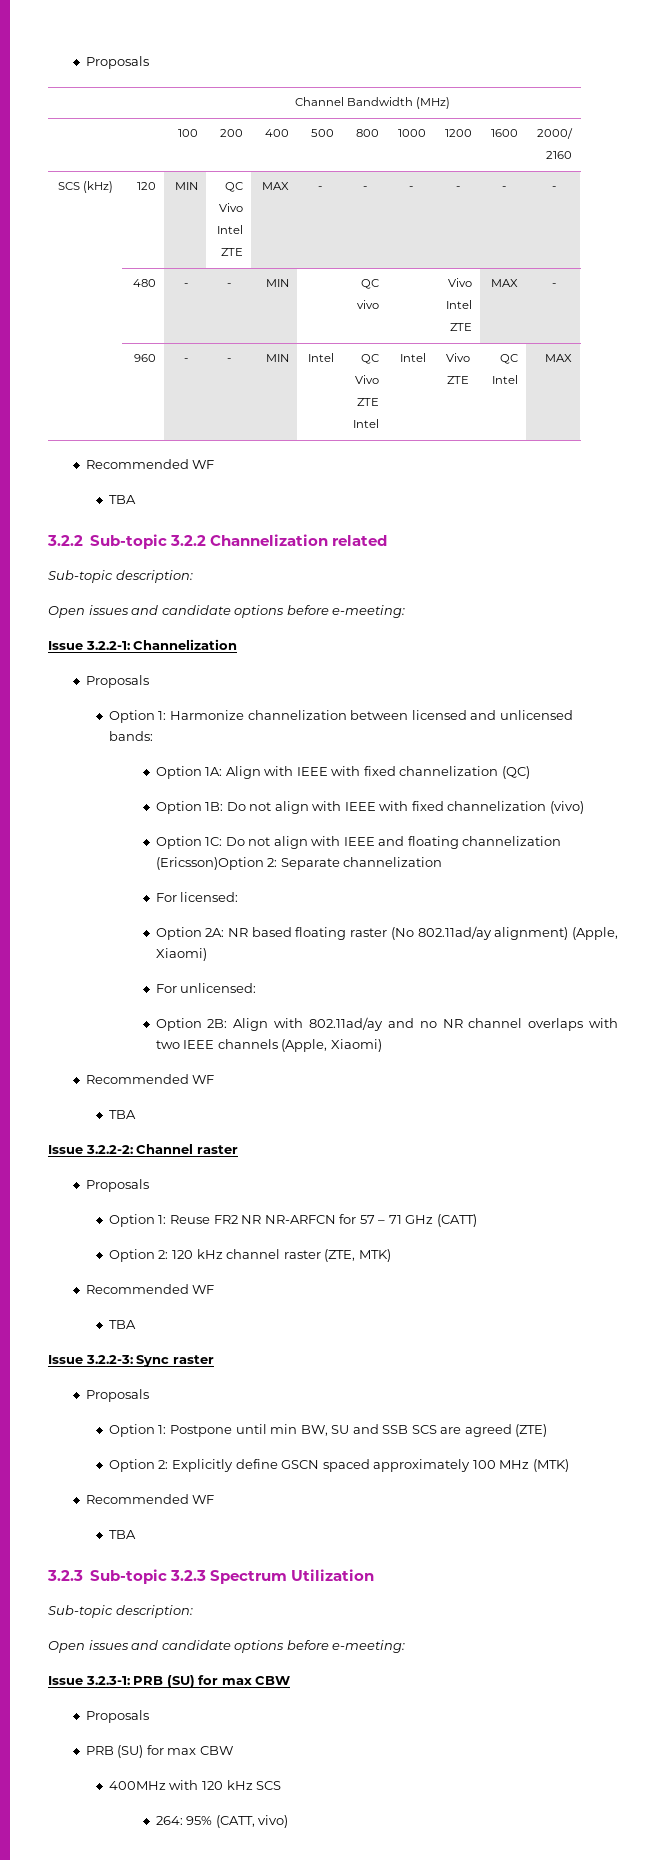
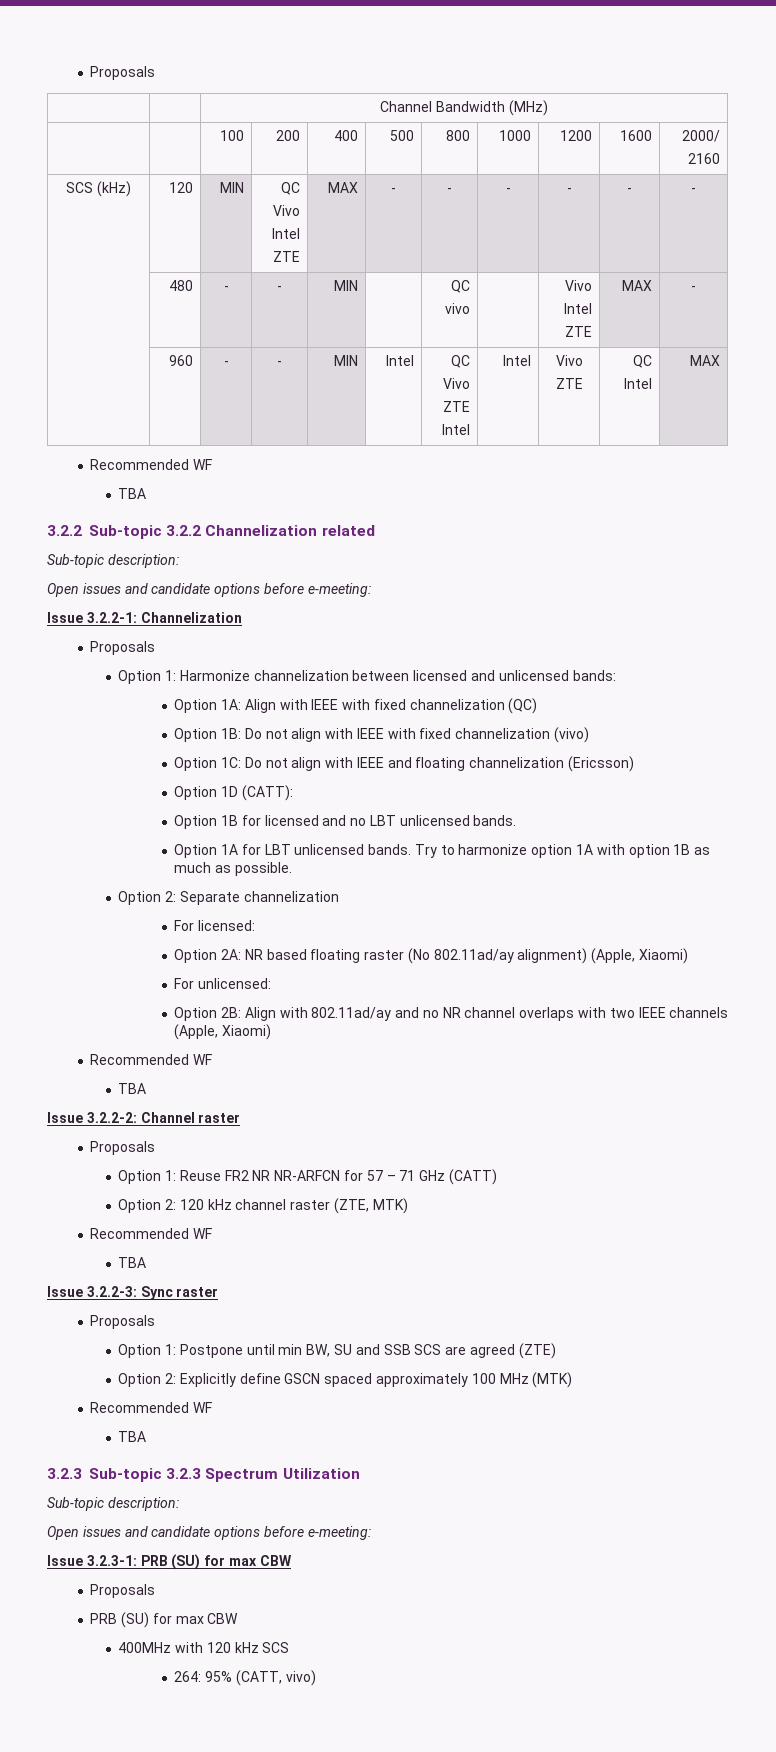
- Option 1C: Do not align with IEEE and floating channelization (Ericsson)Option 2: Separate channelization
+ Option 1C: Do not align with IEEE and floating channelization (Ericsson)
+ Option 1D (CATT):
+ Option 1B for licensed and no LBT unlicensed bands.
+ Option 1A for LBT unlicensed bands. Try to harmonize option 1A with option 1B as much as possible.
+ Option 2: Separate channelization

